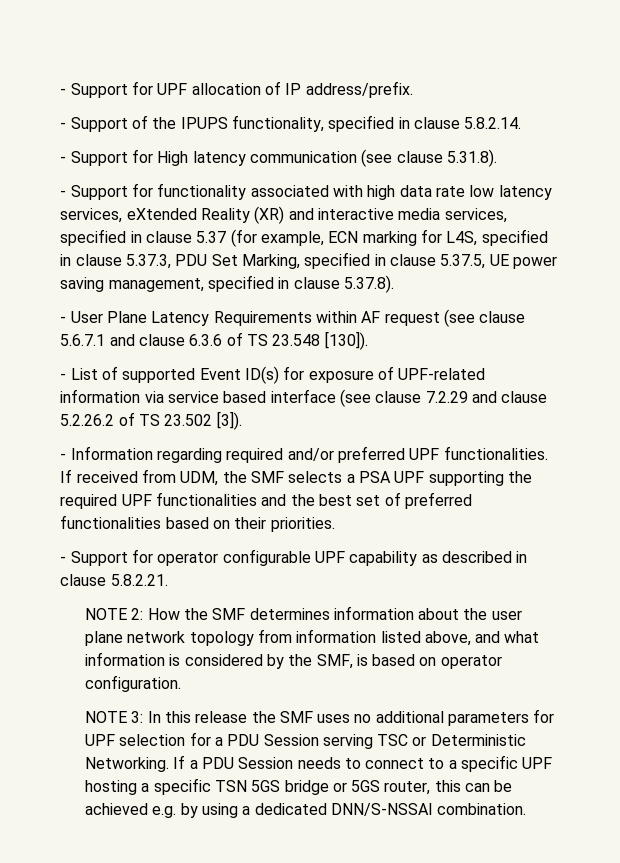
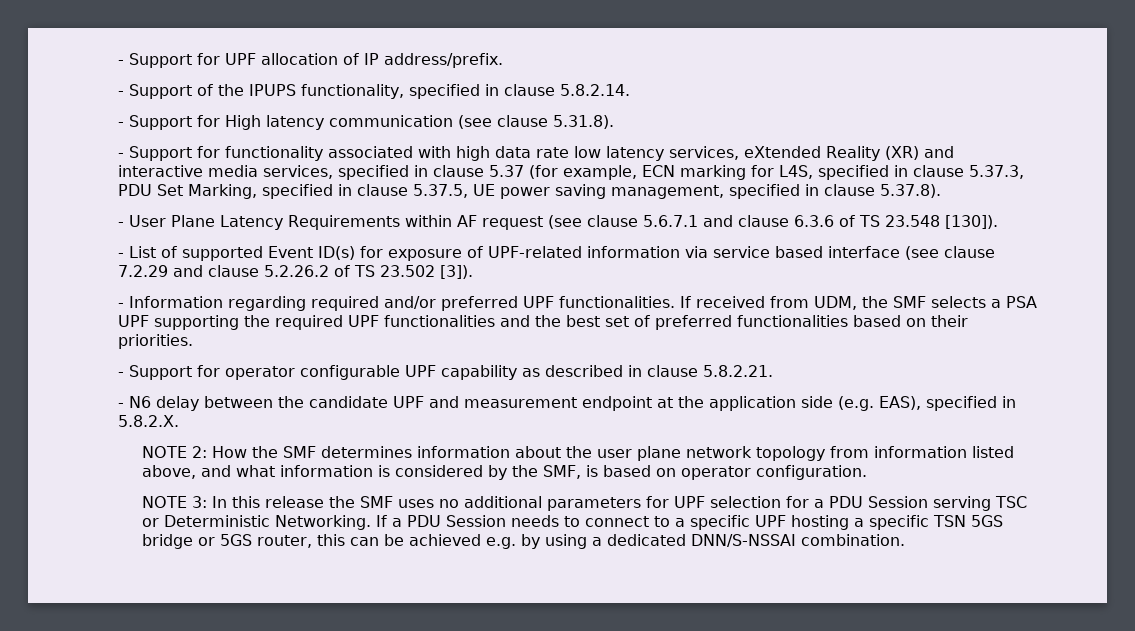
+ - N6 delay between the candidate UPF and measurement endpoint at the application side (e.g. EAS), specified in 5.8.2.X.

